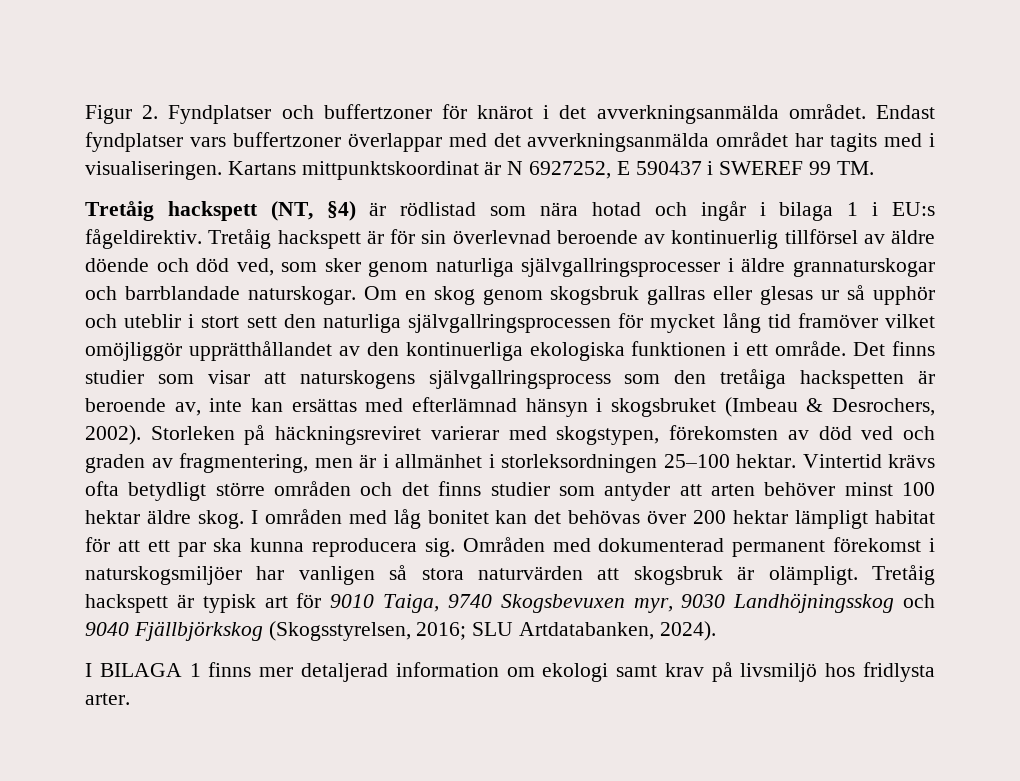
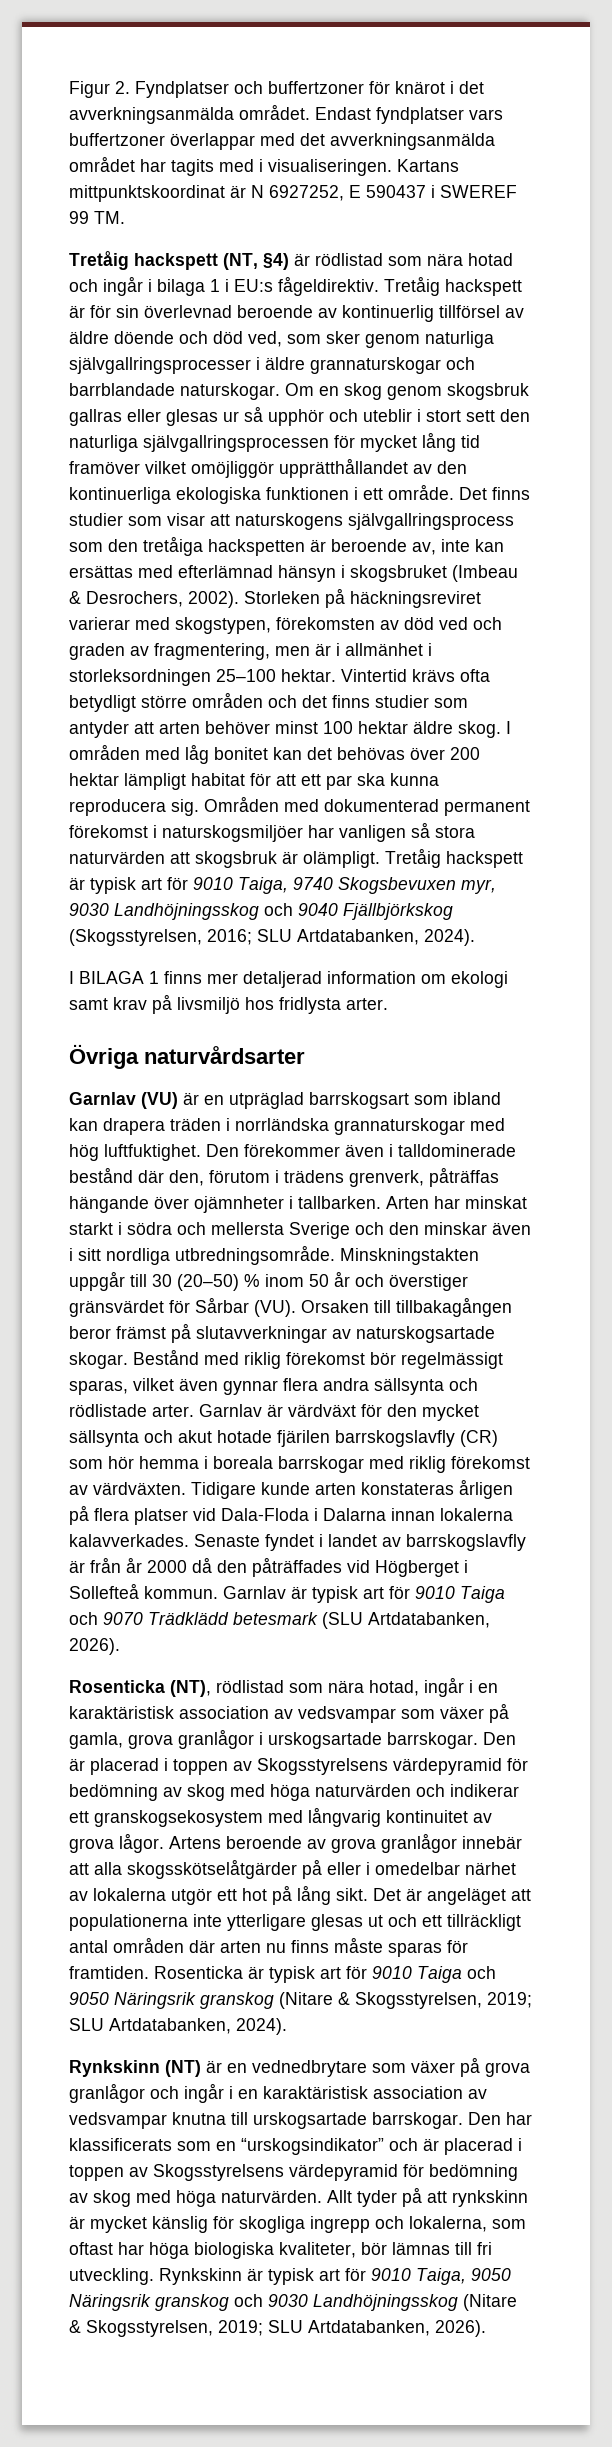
+ Övriga naturvårdsarter
+ Garnlav (VU) är en utpräglad barrskogsart som ibland kan drapera träden i norrländska grannaturskogar med hög luftfuktighet. Den förekommer även i talldominerade bestånd där den, förutom i trädens grenverk, påträffas hängande över ojämnheter i tallbarken. Arten har minskat starkt i södra och mellersta Sverige och den minskar även i sitt nordliga utbredningsområde. Minskningstakten uppgår till 30 (20–50) % inom 50 år och överstiger gränsvärdet för Sårbar (VU). Orsaken till tillbakagången beror främst på slutavverkningar av naturskogsartade skogar. Bestånd med riklig förekomst bör regelmässigt sparas, vilket även gynnar flera andra sällsynta och rödlistade arter. Garnlav är värdväxt för den mycket sällsynta och akut hotade fjärilen barrskogslavfly (CR) som hör hemma i boreala barrskogar med riklig förekomst av värdväxten. Tidigare kunde arten konstateras årligen på flera platser vid Dala-Floda i Dalarna innan lokalerna kalavverkades. Senaste fyndet i landet av barrskogslavfly är från år 2000 då den påträffades vid Högberget i Sollefteå kommun. Garnlav är typisk art för 9010 Taiga och 9070 Trädklädd betesmark (SLU Artdatabanken, 2026).
+ Rosenticka (NT), rödlistad som nära hotad, ingår i en karaktäristisk association av vedsvampar som växer på gamla, grova granlågor i urskogsartade barrskogar. Den är placerad i toppen av Skogsstyrelsens värdepyramid för bedömning av skog med höga naturvärden och indikerar ett granskogsekosystem med långvarig kontinuitet av grova lågor. Artens beroende av grova granlågor innebär att alla skogsskötselåtgärder på eller i omedelbar närhet av lokalerna utgör ett hot på lång sikt. Det är angeläget att populationerna inte ytterligare glesas ut och ett tillräckligt antal områden där arten nu finns måste sparas för framtiden. Rosenticka är typisk art för 9010 Taiga och 9050 Näringsrik granskog (Nitare & Skogsstyrelsen, 2019; SLU Artdatabanken, 2024).
+ Rynkskinn (NT) är en vednedbrytare som växer på grova granlågor och ingår i en karaktäristisk association av vedsvampar knutna till urskogsartade barrskogar. Den har klassificerats som en “urskogsindikator” och är placerad i toppen av Skogsstyrelsens värdepyramid för bedömning av skog med höga naturvärden. Allt tyder på att rynkskinn är mycket känslig för skogliga ingrepp och lokalerna, som oftast har höga biologiska kvaliteter, bör lämnas till fri utveckling. Rynkskinn är typisk art för 9010 Taiga, 9050 Näringsrik granskog och 9030 Landhöjningsskog (Nitare & Skogsstyrelsen, 2019; SLU Artdatabanken, 2026).

